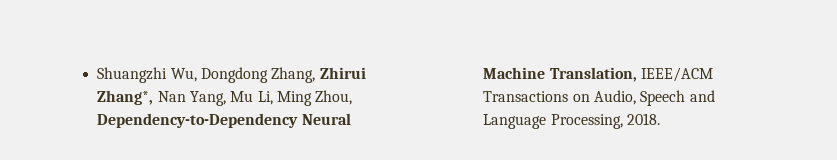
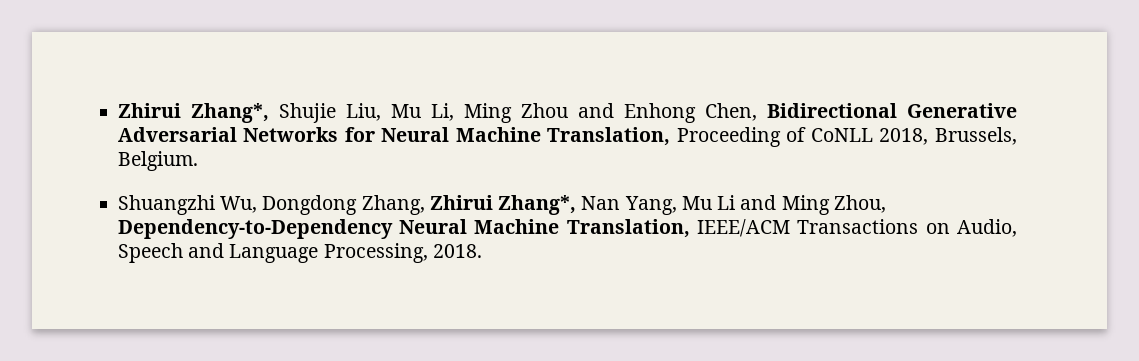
+ Zhirui Zhang*, Shujie Liu, Mu Li, Ming Zhou and Enhong Chen, Bidirectional Generative Adversarial Networks for Neural Machine Translation, Proceeding of CoNLL 2018, Brussels, Belgium.
- Shuangzhi Wu, Dongdong Zhang, Zhirui Zhang*, Nan Yang, Mu Li, Ming Zhou, Dependency-to-Dependency Neural Machine Translation, IEEE/ACM Transactions on Audio, Speech and Language Processing, 2018.
+ Shuangzhi Wu, Dongdong Zhang, Zhirui Zhang*, Nan Yang, Mu Li and Ming Zhou, Dependency-to-Dependency Neural Machine Translation, IEEE/ACM Transactions on Audio, Speech and Language Processing, 2018.

